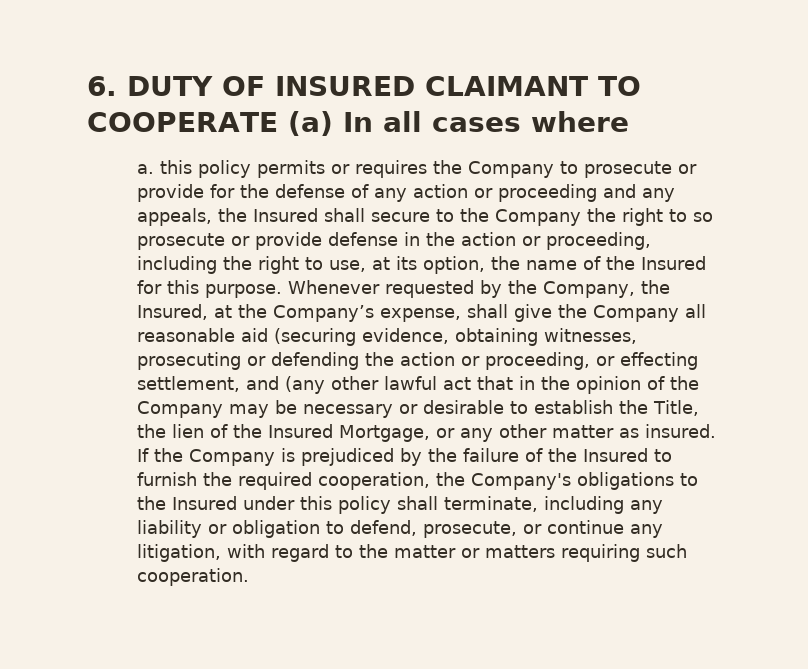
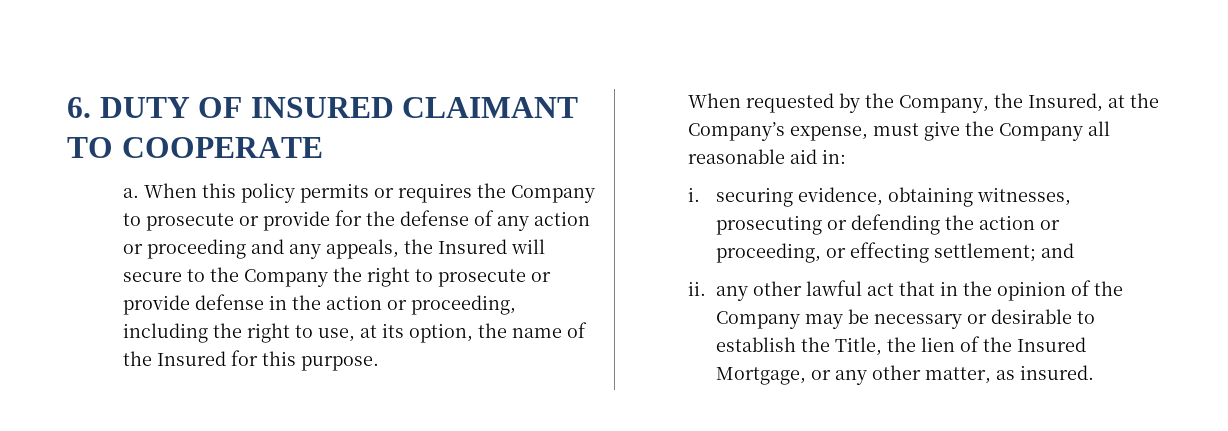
- 6. DUTY OF INSURED CLAIMANT TO COOPERATE (a) In all cases where
+ 6. DUTY OF INSURED CLAIMANT TO COOPERATE
- a. this policy permits or requires the Company to prosecute or provide for the defense of any action or proceeding and any appeals, the Insured shall secure to the Company the right to so prosecute or provide defense in the action or proceeding, including the right to use, at its option, the name of the Insured for this purpose. Whenever requested by the Company, the Insured, at the Company’s expense, shall give the Company all reasonable aid (securing evidence, obtaining witnesses, prosecuting or defending the action or proceeding, or effecting settlement, and (any other lawful act that in the opinion of the Company may be necessary or desirable to establish the Title, the lien of the Insured Mortgage, or any other matter as insured. If the Company is prejudiced by the failure of the Insured to furnish the required cooperation, the Company's obligations to the Insured under this policy shall terminate, including any liability or obligation to defend, prosecute, or continue any litigation, with regard to the matter or matters requiring such cooperation.
+ a. When this policy permits or requires the Company to prosecute or provide for the defense of any action or proceeding and any appeals, the Insured will secure to the Company the right to prosecute or provide defense in the action or proceeding, including the right to use, at its option, the name of the Insured for this purpose.
+ When requested by the Company, the Insured, at the Company’s expense, must give the Company all reasonable aid in:
+ i. securing evidence, obtaining witnesses, prosecuting or defending the action or proceeding, or effecting settlement; and
+ ii. any other lawful act that in the opinion of the Company may be necessary or desirable to establish the Title, the lien of the Insured Mortgage, or any other matter, as insured.

